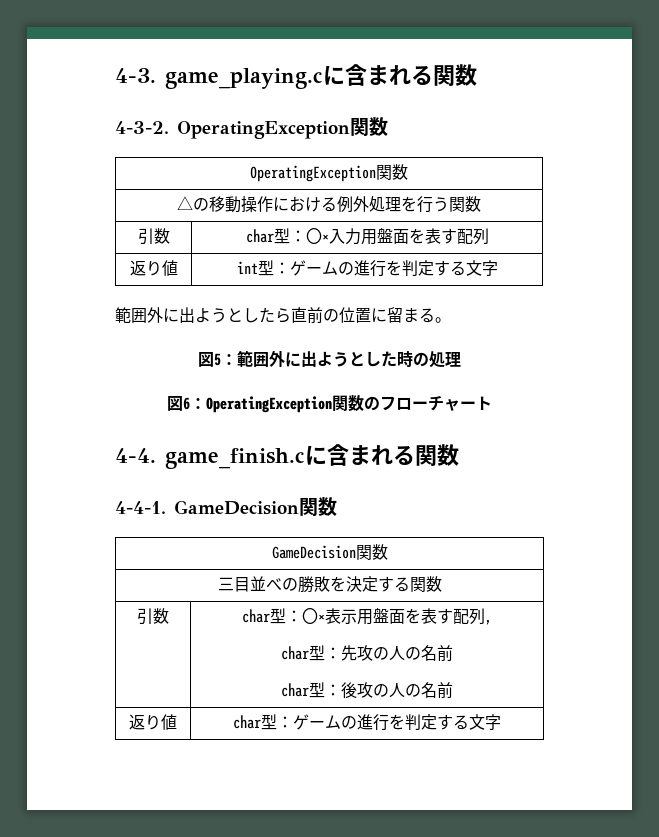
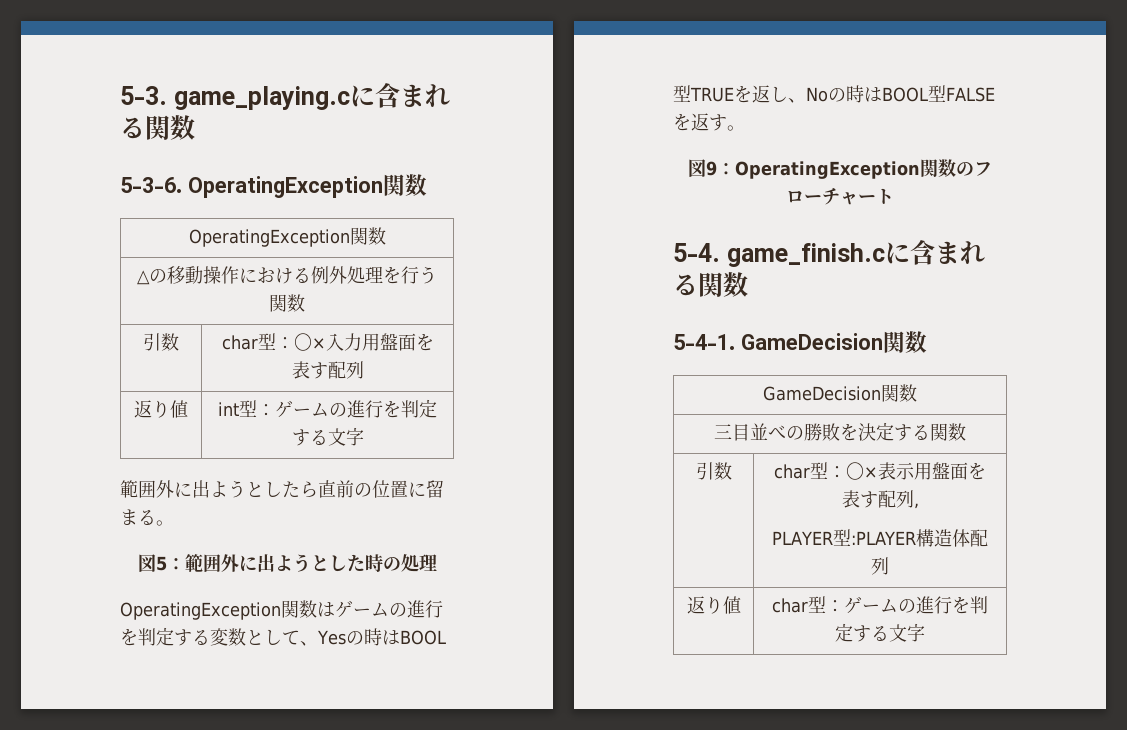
- 4-3. game_playing.cに含まれる関数
+ 5-3. game_playing.cに含まれる関数
- 4-3-2.
+ 5-3-6.
- 図6：OperatingException関数のフローチャート
+ OperatingException関数はゲームの進行を判定する変数として、Yesの時はBOOL型TRUEを返し、Noの時はBOOL型FALSEを返す。
+ 図9：OperatingException関数のフローチャート
- 4-4. game_finish.cに含まれる関数
+ 5-4. game_finish.cに含まれる関数
- 4-4-1.
+ 5-4-1.
  引数 | char型：〇×表示用盤面を表す配列,
- char型：先攻の人の名前
- char型：後攻の人の名前
+ PLAYER型:PLAYER構造体配列

